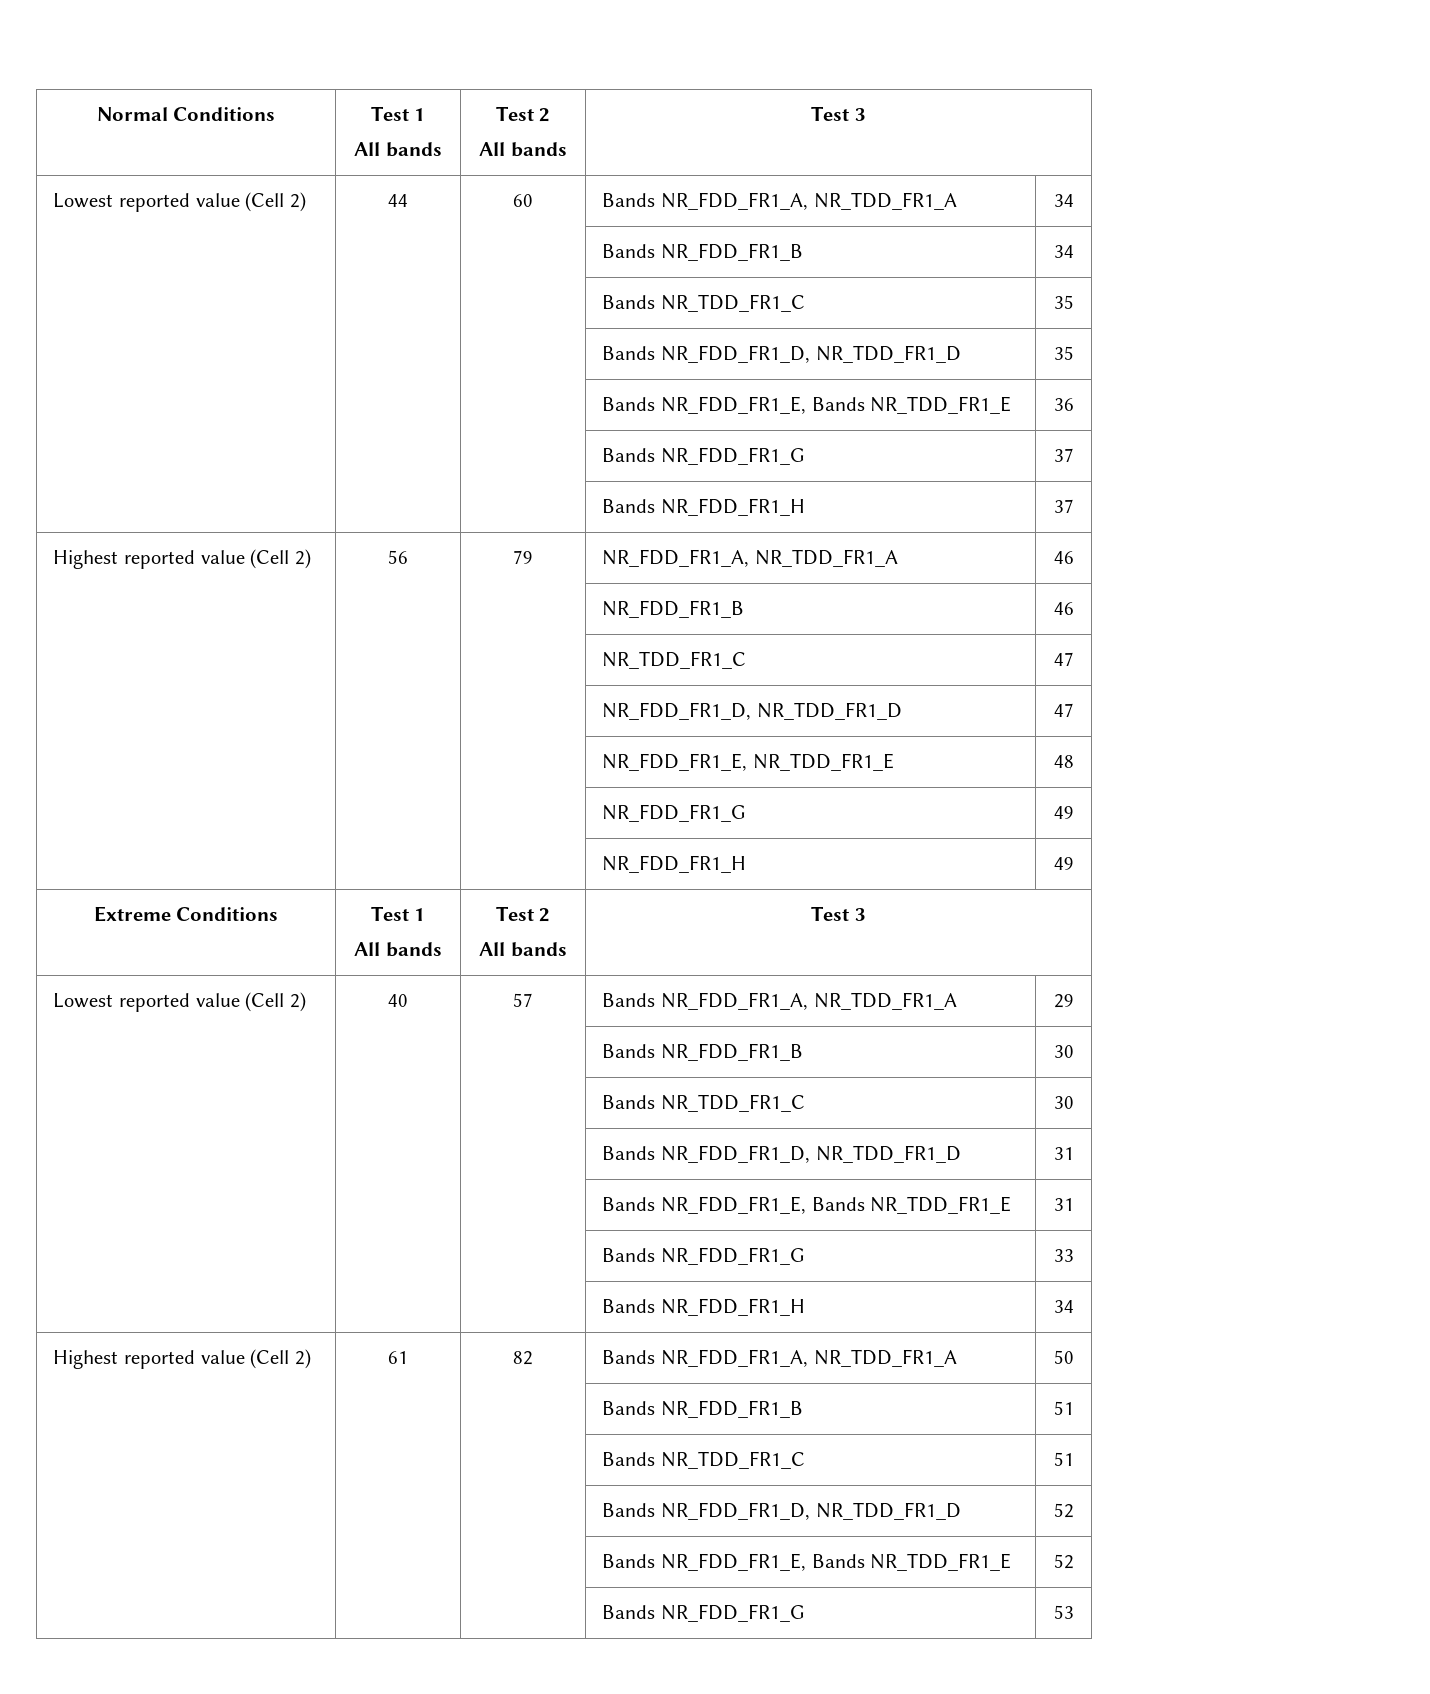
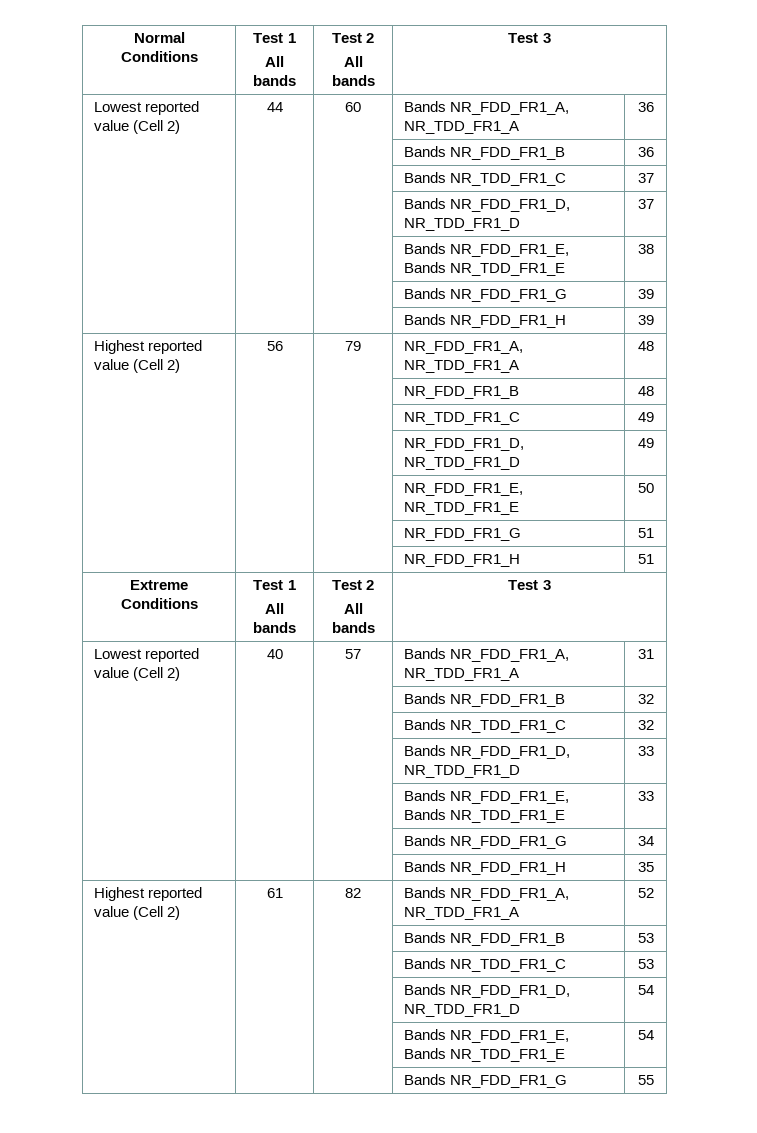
- Lowest reported value (Cell 2) | 44 | 60 | Bands NR_FDD_FR1_A, NR_TDD_FR1_A | 34
- | | | Bands NR_FDD_FR1_B | 34
- | | | Bands NR_TDD_FR1_C | 35
- | | | Bands NR_FDD_FR1_D, NR_TDD_FR1_D | 35
- | | | Bands NR_FDD_FR1_E, Bands NR_TDD_FR1_E | 36
- | | | Bands NR_FDD_FR1_G | 37
- | | | Bands NR_FDD_FR1_H | 37
+ Lowest reported value (Cell 2) | 44 | 60 | Bands NR_FDD_FR1_A, NR_TDD_FR1_A | 36
+ | | | Bands NR_FDD_FR1_B | 36
+ | | | Bands NR_TDD_FR1_C | 37
+ | | | Bands NR_FDD_FR1_D, NR_TDD_FR1_D | 37
+ | | | Bands NR_FDD_FR1_E, Bands NR_TDD_FR1_E | 38
+ | | | Bands NR_FDD_FR1_G | 39
+ | | | Bands NR_FDD_FR1_H | 39
- Highest reported value (Cell 2) | 56 | 79 | NR_FDD_FR1_A, NR_TDD_FR1_A | 46
- | | | NR_FDD_FR1_B | 46
- | | | NR_TDD_FR1_C | 47
- | | | NR_FDD_FR1_D, NR_TDD_FR1_D | 47
+ Highest reported value (Cell 2) | 56 | 79 | NR_FDD_FR1_A, NR_TDD_FR1_A | 48
+ | | | NR_FDD_FR1_B | 48
+ | | | NR_TDD_FR1_C | 49
+ | | | NR_FDD_FR1_D, NR_TDD_FR1_D | 49
- | | | NR_FDD_FR1_E, NR_TDD_FR1_E | 48
- | | | NR_FDD_FR1_G | 49
- | | | NR_FDD_FR1_H | 49
+ | | | NR_FDD_FR1_E, NR_TDD_FR1_E | 50
+ | | | NR_FDD_FR1_G | 51
+ | | | NR_FDD_FR1_H | 51
- Lowest reported value (Cell 2) | 40 | 57 | Bands NR_FDD_FR1_A, NR_TDD_FR1_A | 29
- | | | Bands NR_FDD_FR1_B | 30
- | | | Bands NR_TDD_FR1_C | 30
- | | | Bands NR_FDD_FR1_D, NR_TDD_FR1_D | 31
- | | | Bands NR_FDD_FR1_E, Bands NR_TDD_FR1_E | 31
- | | | Bands NR_FDD_FR1_G | 33
- | | | Bands NR_FDD_FR1_H | 34
+ Lowest reported value (Cell 2) | 40 | 57 | Bands NR_FDD_FR1_A, NR_TDD_FR1_A | 31
+ | | | Bands NR_FDD_FR1_B | 32
+ | | | Bands NR_TDD_FR1_C | 32
+ | | | Bands NR_FDD_FR1_D, NR_TDD_FR1_D | 33
+ | | | Bands NR_FDD_FR1_E, Bands NR_TDD_FR1_E | 33
+ | | | Bands NR_FDD_FR1_G | 34
+ | | | Bands NR_FDD_FR1_H | 35
- Highest reported value (Cell 2) | 61 | 82 | Bands NR_FDD_FR1_A, NR_TDD_FR1_A | 50
- | | | Bands NR_FDD_FR1_B | 51
- | | | Bands NR_TDD_FR1_C | 51
- | | | Bands NR_FDD_FR1_D, NR_TDD_FR1_D | 52
- | | | Bands NR_FDD_FR1_E, Bands NR_TDD_FR1_E | 52
- | | | Bands NR_FDD_FR1_G | 53
+ Highest reported value (Cell 2) | 61 | 82 | Bands NR_FDD_FR1_A, NR_TDD_FR1_A | 52
+ | | | Bands NR_FDD_FR1_B | 53
+ | | | Bands NR_TDD_FR1_C | 53
+ | | | Bands NR_FDD_FR1_D, NR_TDD_FR1_D | 54
+ | | | Bands NR_FDD_FR1_E, Bands NR_TDD_FR1_E | 54
+ | | | Bands NR_FDD_FR1_G | 55

